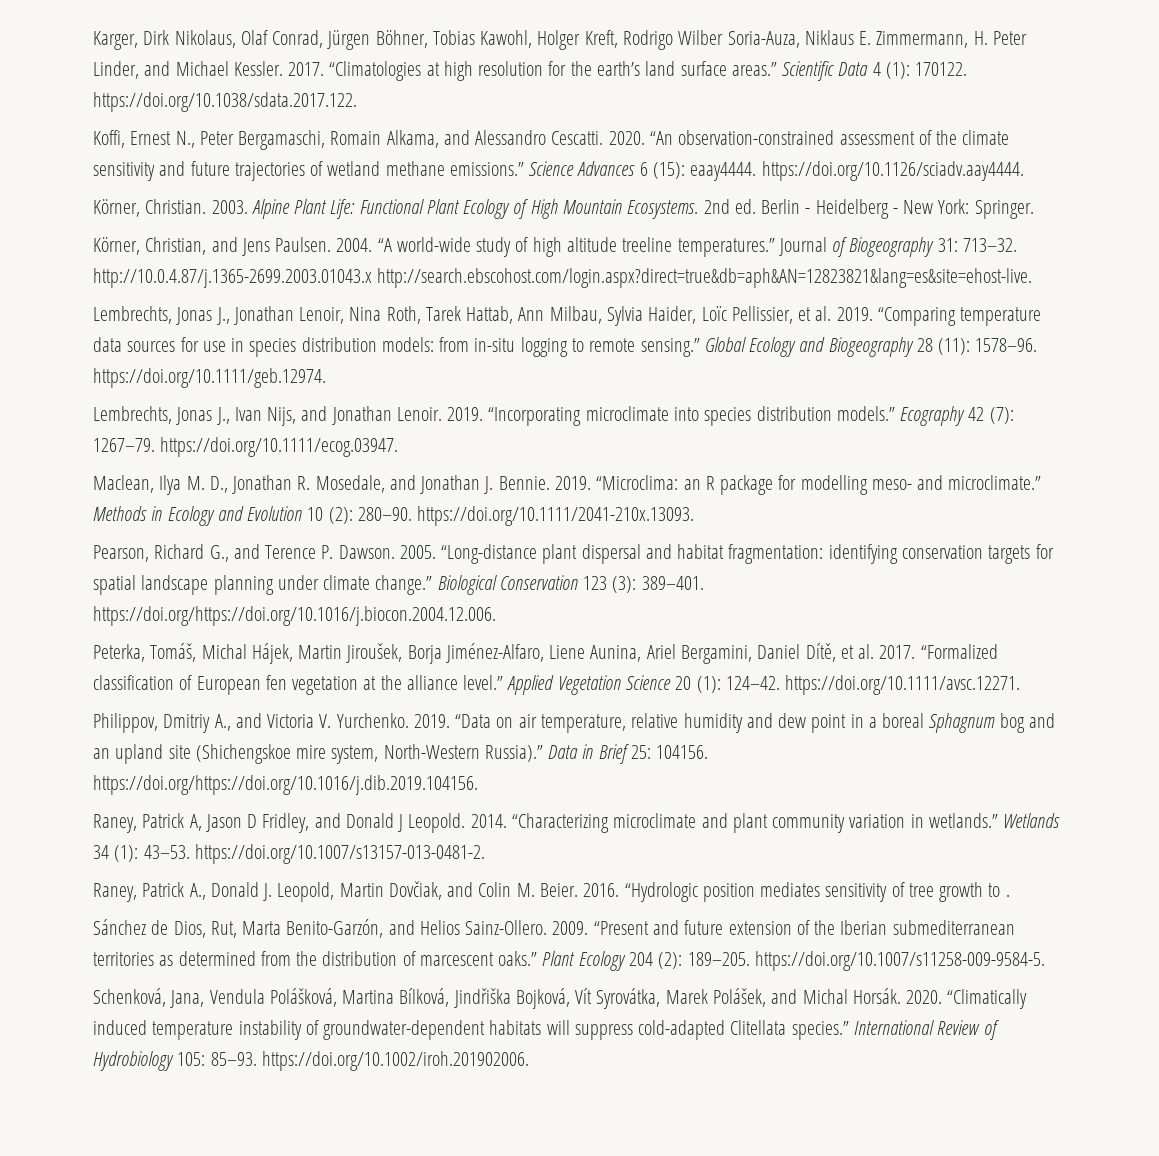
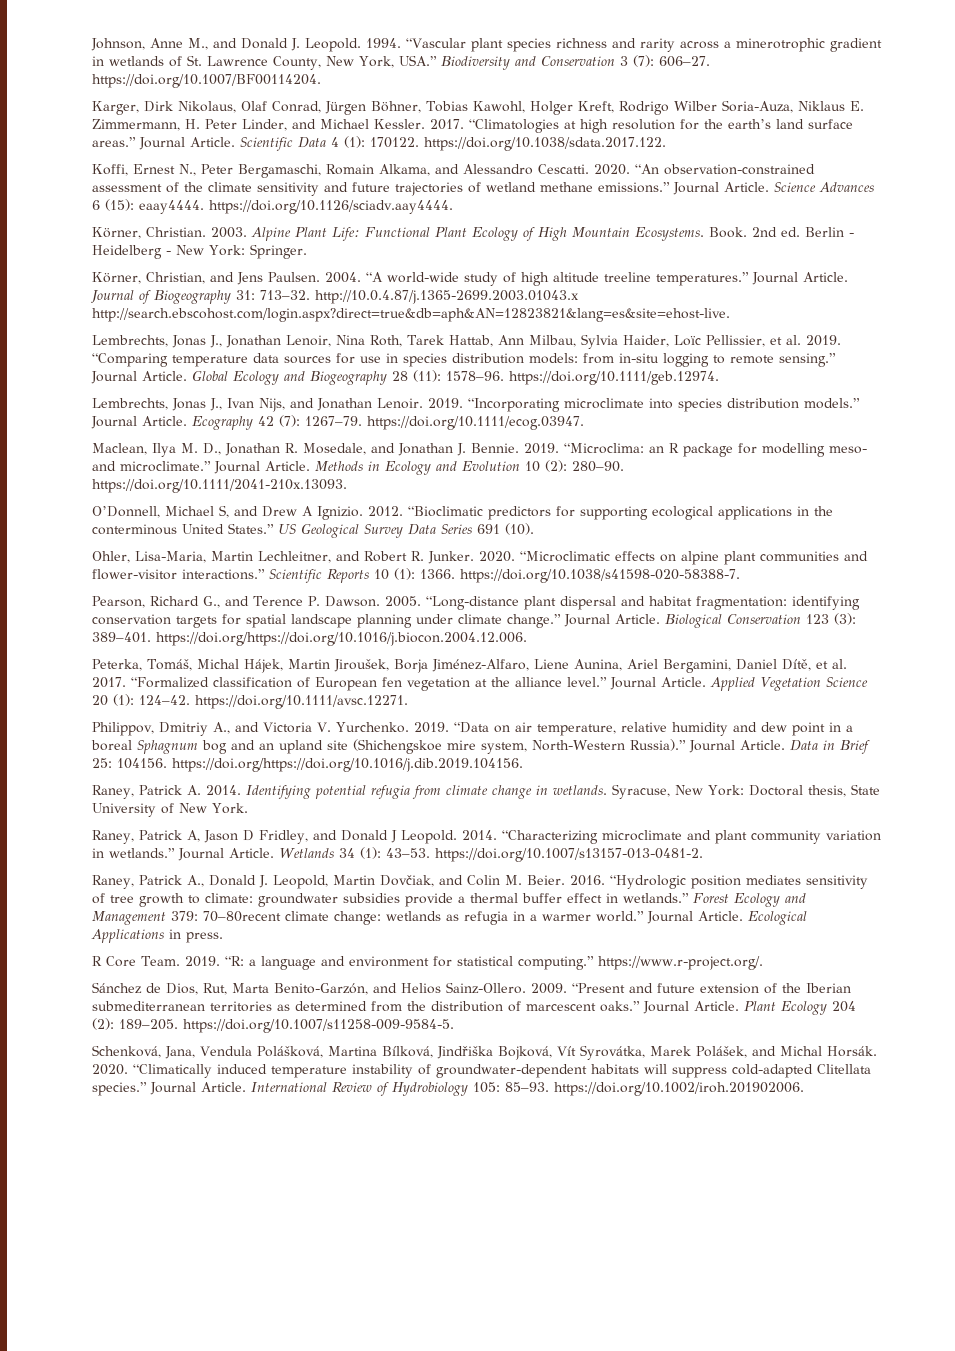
+ Johnson, Anne M., and Donald J. Leopold. 1994. “Vascular plant species richness and rarity across a minerotrophic gradient in wetlands of St. Lawrence County, New York, USA.” Biodiversity and Conservation 3 (7): 606–27. https://doi.org/10.1007/BF00114204.
- “Climatologies at high resolution for the earth’s land surface areas.”
+ “Climatologies at high resolution for the earth’s land surface areas.” Journal Article.
- “An observation-constrained assessment of the climate sensitivity and future trajectories of wetland methane emissions.”
+ “An observation-constrained assessment of the climate sensitivity and future trajectories of wetland methane emissions.” Journal Article.
+ Book.
- Journal of Biogeography 31: 713–32. http://10.0.4.87/j.1365-2699.2003.01043.x http://search.ebscohost.com/login.aspx?direct=true&db=aph&AN=12823821&lang=es&site=ehost-live.
+ Journal Article. Journal of Biogeography 31: 713–32. http://10.0.4.87/j.1365-2699.2003.01043.x http://search.ebscohost.com/login.aspx?direct=true&db=aph&AN=12823821&lang=es&site=ehost-live.
- “Comparing temperature data sources for use in species distribution models: from in-situ logging to remote sensing.”
+ “Comparing temperature data sources for use in species distribution models: from in-situ logging to remote sensing.” Journal Article.
- “Incorporating microclimate into species distribution models.”
+ “Incorporating microclimate into species distribution models.” Journal Article.
- “Microclima: an R package for modelling meso- and microclimate.”
+ “Microclima: an R package for modelling meso- and microclimate.” Journal Article.
+ O’Donnell, Michael S, and Drew A Ignizio. 2012. “Bioclimatic predictors for supporting ecological applications in the conterminous United States.” US Geological Survey Data Series 691 (10).
+ Ohler, Lisa-Maria, Martin Lechleitner, and Robert R. Junker. 2020. “Microclimatic effects on alpine plant communities and flower-visitor interactions.” Scientific Reports 10 (1): 1366. https://doi.org/10.1038/s41598-020-58388-7.
- “Long-distance plant dispersal and habitat fragmentation: identifying conservation targets for spatial landscape planning under climate change.”
+ “Long-distance plant dispersal and habitat fragmentation: identifying conservation targets for spatial landscape planning under climate change.” Journal Article.
- “Formalized classification of European fen vegetation at the alliance level.”
+ “Formalized classification of European fen vegetation at the alliance level.” Journal Article.
- “Data on air temperature, relative humidity and dew point in a boreal Sphagnum bog and an upland site (Shichengskoe mire system, North-Western Russia).”
+ “Data on air temperature, relative humidity and dew point in a boreal Sphagnum bog and an upland site (Shichengskoe mire system, North-Western Russia).” Journal Article.
+ Raney, Patrick A. 2014. Identifying potential refugia from climate change in wetlands. Syracuse, New York: Doctoral thesis, State University of New York.
- “Characterizing microclimate and plant community variation in wetlands.”
+ “Characterizing microclimate and plant community variation in wetlands.” Journal Article.
- “Hydrologic position mediates sensitivity of tree growth to .
+ “Hydrologic position mediates sensitivity of tree growth to climate: groundwater subsidies provide a thermal buffer effect in wetlands.” Forest Ecology and Management 379: 70–80recent climate change: wetlands as refugia in a warmer world.” Journal Article. Ecological Applications in press.
+ R Core Team. 2019. “R: a language and environment for statistical computing.” https://www.r-project.org/.
- “Present and future extension of the Iberian submediterranean territories as determined from the distribution of marcescent oaks.”
+ “Present and future extension of the Iberian submediterranean territories as determined from the distribution of marcescent oaks.” Journal Article.
- “Climatically induced temperature instability of groundwater-dependent habitats will suppress cold-adapted Clitellata species.”
+ “Climatically induced temperature instability of groundwater-dependent habitats will suppress cold-adapted Clitellata species.” Journal Article.

